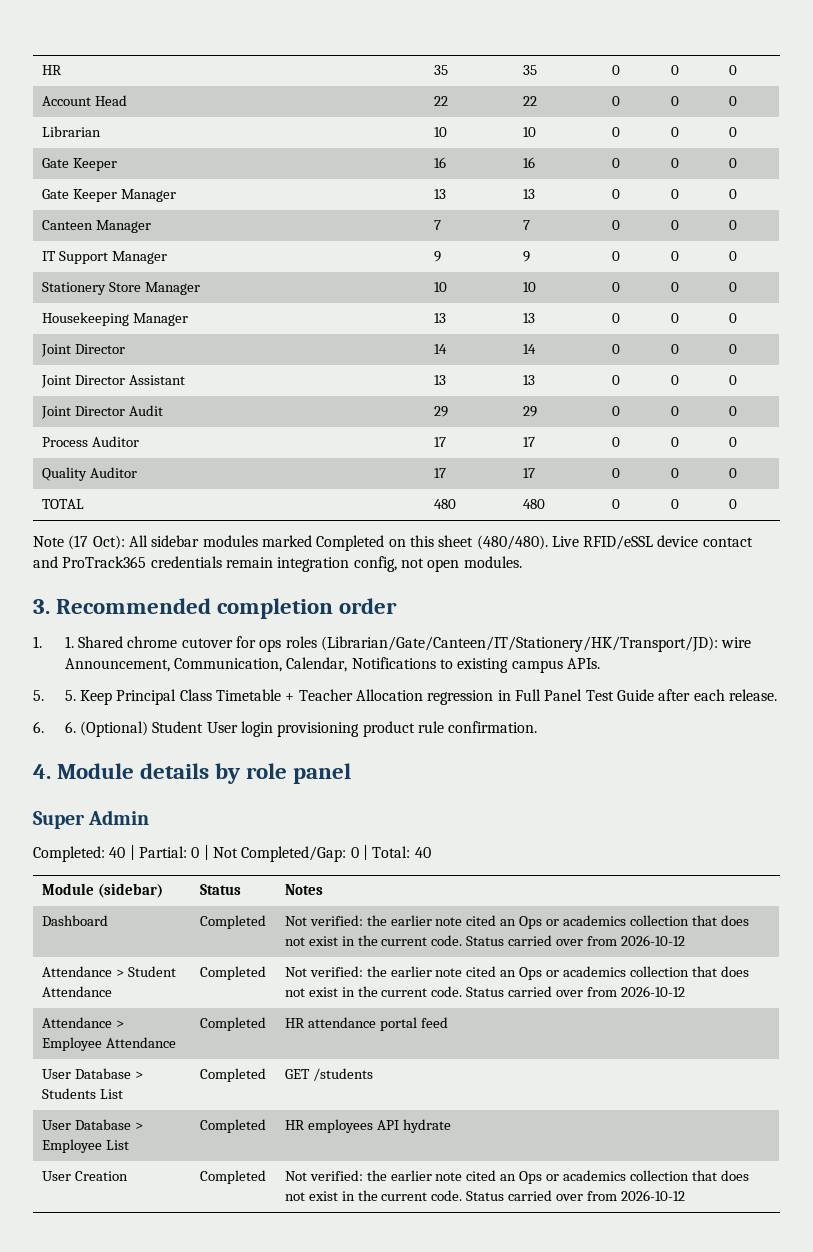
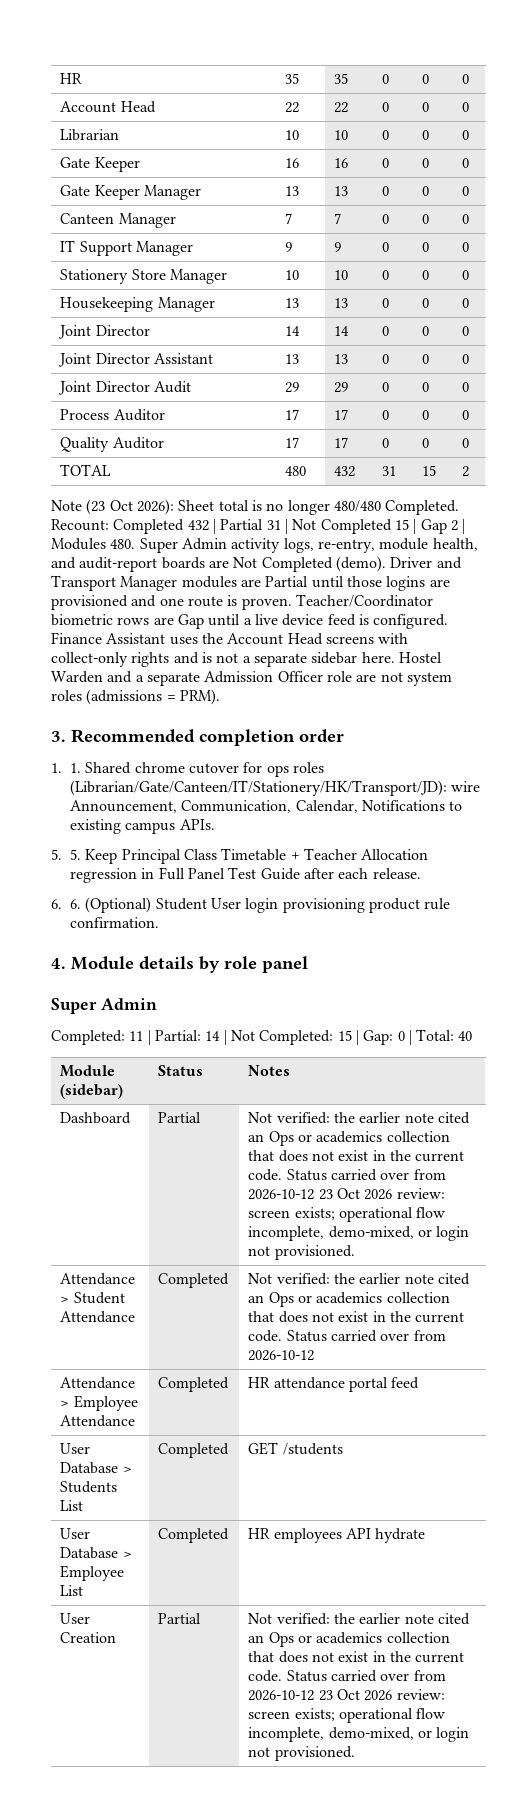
- TOTAL | 480 | 480 | 0 | 0 | 0
- Note (17 Oct): All sidebar modules marked Completed on this sheet (480/480). Live RFID/eSSL device contact and ProTrack365 credentials remain integration config, not open modules.
+ TOTAL | 480 | 432 | 31 | 15 | 2
+ Note (23 Oct 2026): Sheet total is no longer 480/480 Completed. Recount: Completed 432 | Partial 31 | Not Completed 15 | Gap 2 | Modules 480. Super Admin activity logs, re-entry, module health, and audit-report boards are Not Completed (demo). Driver and Transport Manager modules are Partial until those logins are provisioned and one route is proven. Teacher/Coordinator biometric rows are Gap until a live device feed is configured. Finance Assistant uses the Account Head screens with collect-only rights and is not a separate sidebar here. Hostel Warden and a separate Admission Officer role are not system roles (admissions = PRM).
- Completed: 40 | Partial: 0 | Not Completed/Gap: 0 | Total: 40
+ Completed: 11 | Partial: 14 | Not Completed: 15 | Gap: 0 | Total: 40
- Dashboard | Completed | Not verified: the earlier note cited an Ops or academics collection that does not exist in the current code. Status carried over from 2026-10-12
+ Dashboard | Partial | Not verified: the earlier note cited an Ops or academics collection that does not exist in the current code. Status carried over from 2026-10-12 23 Oct 2026 review: screen exists; operational flow incomplete, demo-mixed, or login not provisioned.
- User Creation | Completed | Not verified: the earlier note cited an Ops or academics collection that does not exist in the current code. Status carried over from 2026-10-12
+ User Creation | Partial | Not verified: the earlier note cited an Ops or academics collection that does not exist in the current code. Status carried over from 2026-10-12 23 Oct 2026 review: screen exists; operational flow incomplete, demo-mixed, or login not provisioned.

